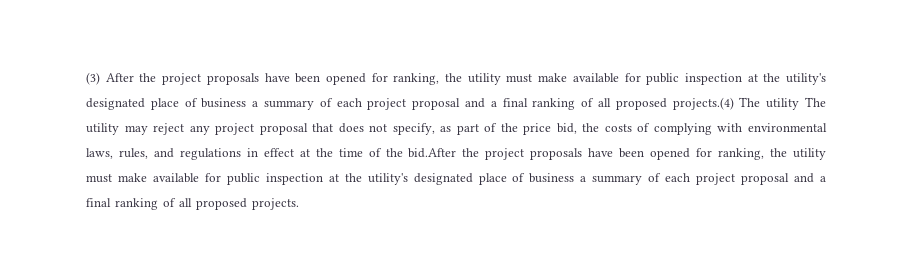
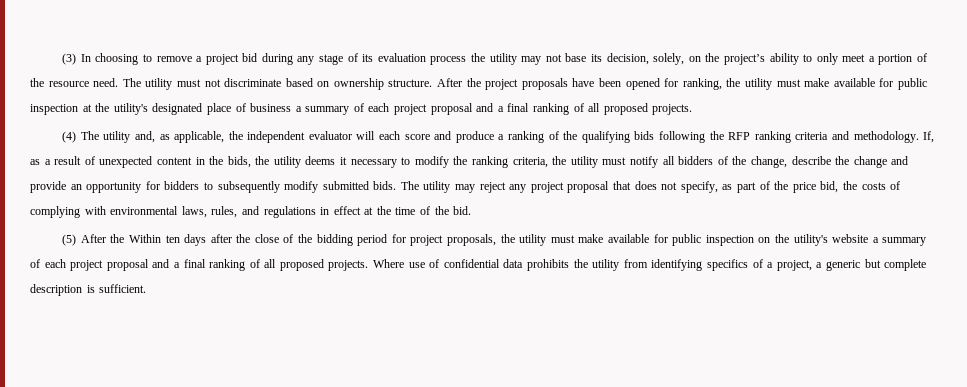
- (3) After the project proposals have been opened for ranking, the utility must make available for public inspection at the utility's designated place of business a summary of each project proposal and a final ranking of all proposed projects.(4) The utility The utility may reject any project proposal that does not specify, as part of the price bid, the costs of complying with environmental laws, rules, and regulations in effect at the time of the bid.After the project proposals have been opened for ranking, the utility must make available for public inspection at the utility's designated place of business a summary of each project proposal and a final ranking of all proposed projects.
+ (3) In choosing to remove a project bid during any stage of its evaluation process the utility may not base its decision, solely, on the project’s ability to only meet a portion of the resource need. The utility must not discriminate based on ownership structure. After the project proposals have been opened for ranking, the utility must make available for public inspection at the utility's designated place of business a summary of each project proposal and a final ranking of all proposed projects.
+ (4) The utility and, as applicable, the independent evaluator will each score and produce a ranking of the qualifying bids following the RFP ranking criteria and methodology. If, as a result of unexpected content in the bids, the utility deems it necessary to modify the ranking criteria, the utility must notify all bidders of the change, describe the change and provide an opportunity for bidders to subsequently modify submitted bids. The utility may reject any project proposal that does not specify, as part of the price bid, the costs of complying with environmental laws, rules, and regulations in effect at the time of the bid.
+ (5) After the Within ten days after the close of the bidding period for project proposals, the utility must make available for public inspection on the utility's website a summary of each project proposal and a final ranking of all proposed projects.
+ Where use of confidential data prohibits the utility from identifying specifics of a project, a generic but complete description is sufficient.

